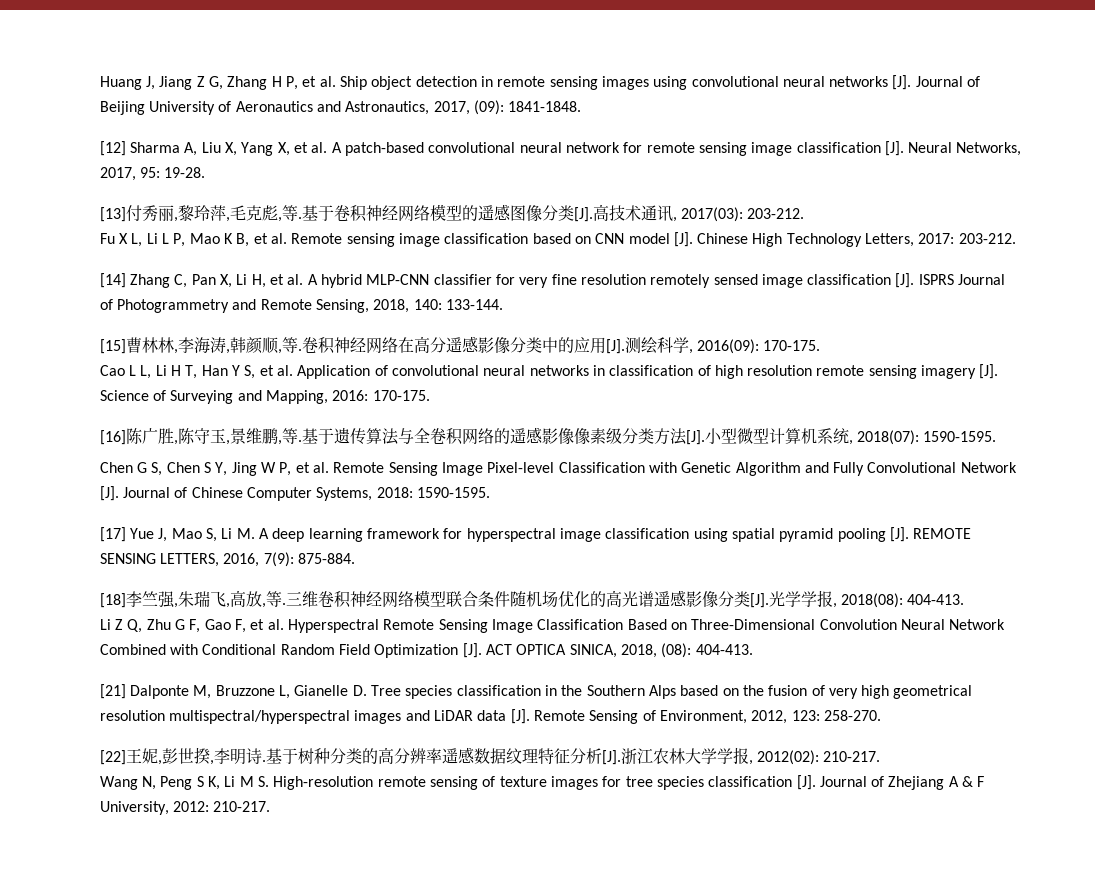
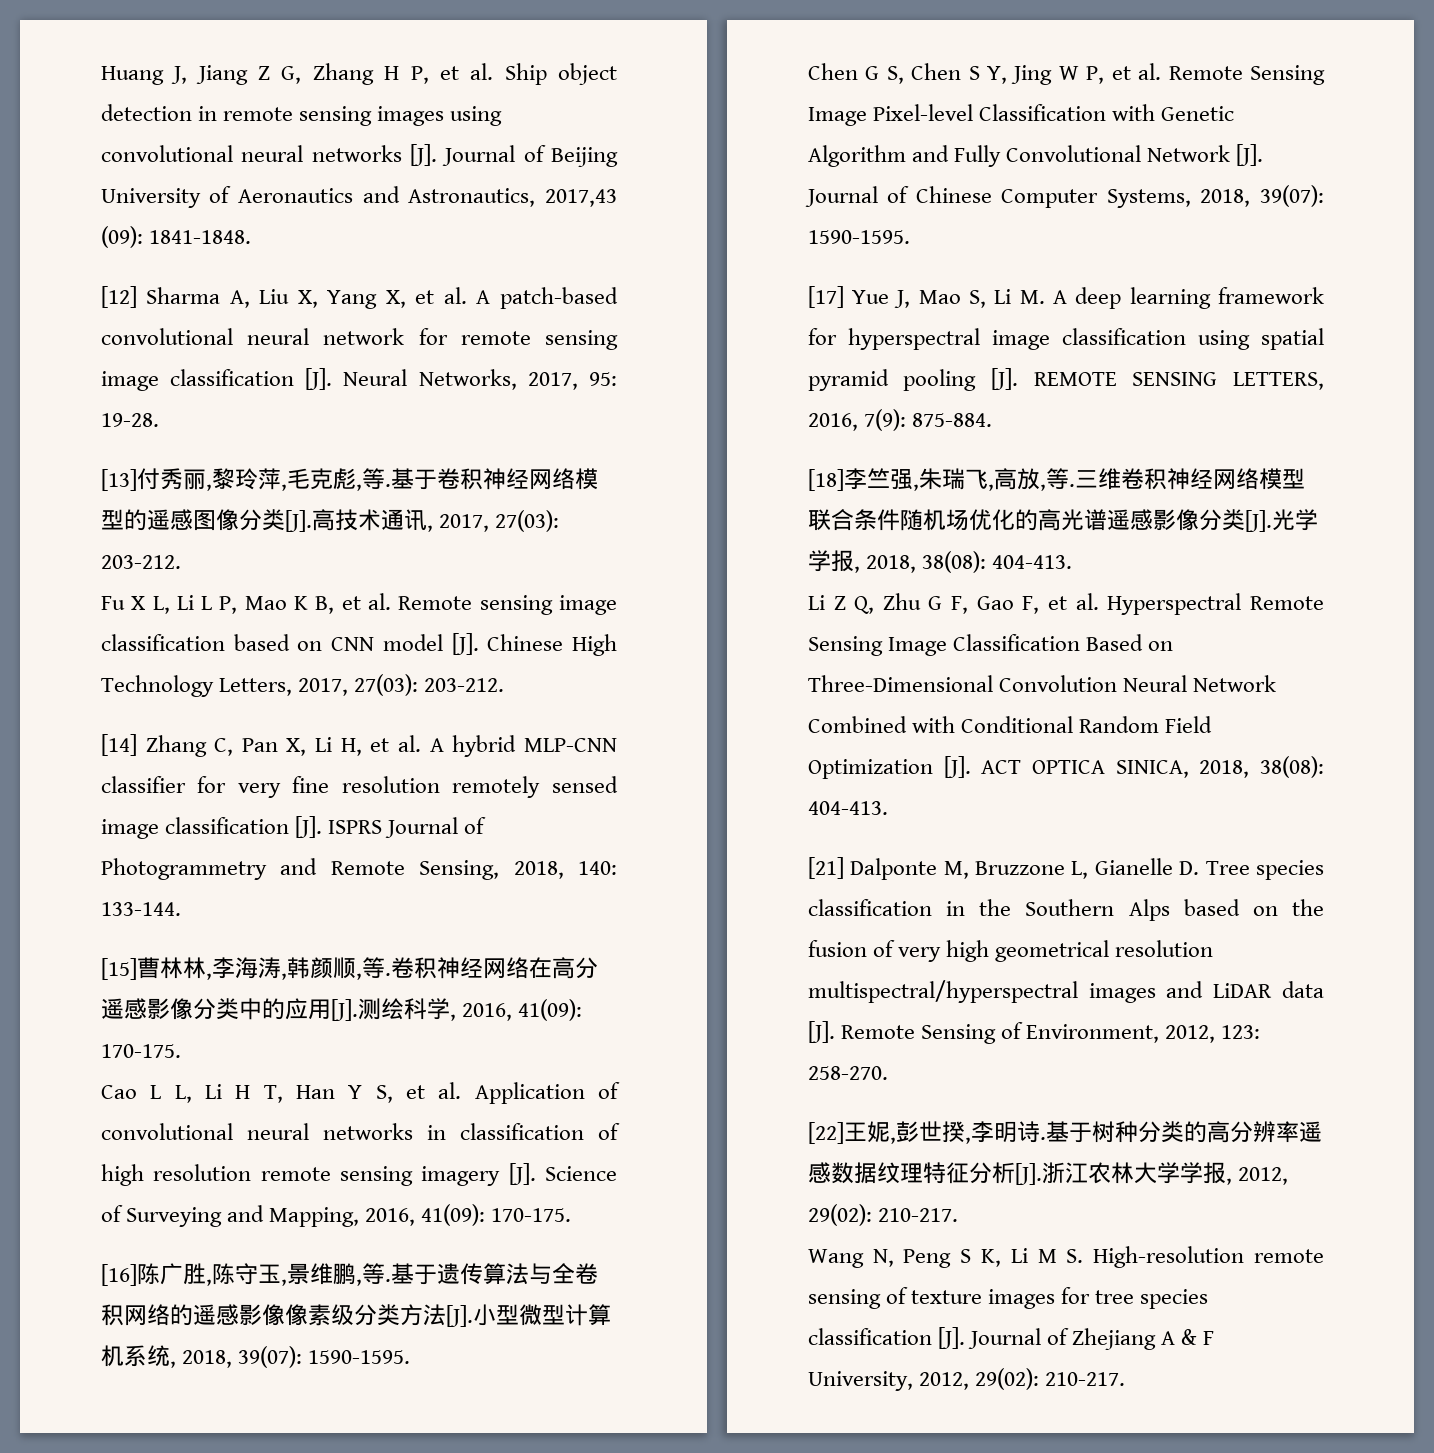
- Huang J, Jiang Z G, Zhang H P, et al. Ship object detection in remote sensing images using convolutional neural networks [J]. Journal of Beijing University of Aeronautics and Astronautics, 2017, (09): 1841-1848.
+ Huang J, Jiang Z G, Zhang H P, et al. Ship object detection in remote sensing images using convolutional neural networks [J]. Journal of Beijing University of Aeronautics and Astronautics, 2017,43 (09): 1841-1848.
- 基于卷积神经网络模型的遥感图像分类[J].高技术通讯, 2017(03): 203-212.
+ 基于卷积神经网络模型的遥感图像分类[J].高技术通讯, 2017, 27(03): 203-212.
- Fu X L, Li L P, Mao K B, et al. Remote sensing image classification based on CNN model [J]. Chinese High Technology Letters, 2017: 203-212.
+ Fu X L, Li L P, Mao K B, et al. Remote sensing image classification based on CNN model [J]. Chinese High Technology Letters, 2017, 27(03): 203-212.
- 卷积神经网络在高分遥感影像分类中的应用[J].测绘科学, 2016(09): 170-175.
+ 卷积神经网络在高分遥感影像分类中的应用[J].测绘科学, 2016, 41(09): 170-175.
- Cao L L, Li H T, Han Y S, et al. Application of convolutional neural networks in classification of high resolution remote sensing imagery [J]. Science of Surveying and Mapping, 2016: 170-175.
+ Cao L L, Li H T, Han Y S, et al. Application of convolutional neural networks in classification of high resolution remote sensing imagery [J]. Science of Surveying and Mapping, 2016, 41(09): 170-175.
- 基于遗传算法与全卷积网络的遥感影像像素级分类方法[J].小型微型计算机系统, 2018(07): 1590-1595.
+ 基于遗传算法与全卷积网络的遥感影像像素级分类方法[J].小型微型计算机系统, 2018, 39(07): 1590-1595.
- Chen G S, Chen S Y, Jing W P, et al. Remote Sensing Image Pixel-level Classification with Genetic Algorithm and Fully Convolutional Network [J]. Journal of Chinese Computer Systems, 2018: 1590-1595.
+ Chen G S, Chen S Y, Jing W P, et al. Remote Sensing Image Pixel-level Classification with Genetic Algorithm and Fully Convolutional Network [J]. Journal of Chinese Computer Systems, 2018, 39(07): 1590-1595.
- 三维卷积神经网络模型联合条件随机场优化的高光谱遥感影像分类[J].光学学报, 2018(08): 404-413.
+ 三维卷积神经网络模型联合条件随机场优化的高光谱遥感影像分类[J].光学学报, 2018, 38(08): 404-413.
- Li Z Q, Zhu G F, Gao F, et al. Hyperspectral Remote Sensing Image Classification Based on Three-Dimensional Convolution Neural Network Combined with Conditional Random Field Optimization [J]. ACT OPTICA SINICA, 2018, (08): 404-413.
+ Li Z Q, Zhu G F, Gao F, et al. Hyperspectral Remote Sensing Image Classification Based on Three-Dimensional Convolution Neural Network Combined with Conditional Random Field Optimization [J]. ACT OPTICA SINICA, 2018, 38(08): 404-413.
- 基于树种分类的高分辨率遥感数据纹理特征分析[J].浙江农林大学学报, 2012(02): 210-217.
+ 基于树种分类的高分辨率遥感数据纹理特征分析[J].浙江农林大学学报, 2012, 29(02): 210-217.
- Wang N, Peng S K, Li M S. High-resolution remote sensing of texture images for tree species classification [J]. Journal of Zhejiang A & F University, 2012: 210-217.
+ Wang N, Peng S K, Li M S. High-resolution remote sensing of texture images for tree species classification [J]. Journal of Zhejiang A & F University, 2012, 29(02): 210-217.

